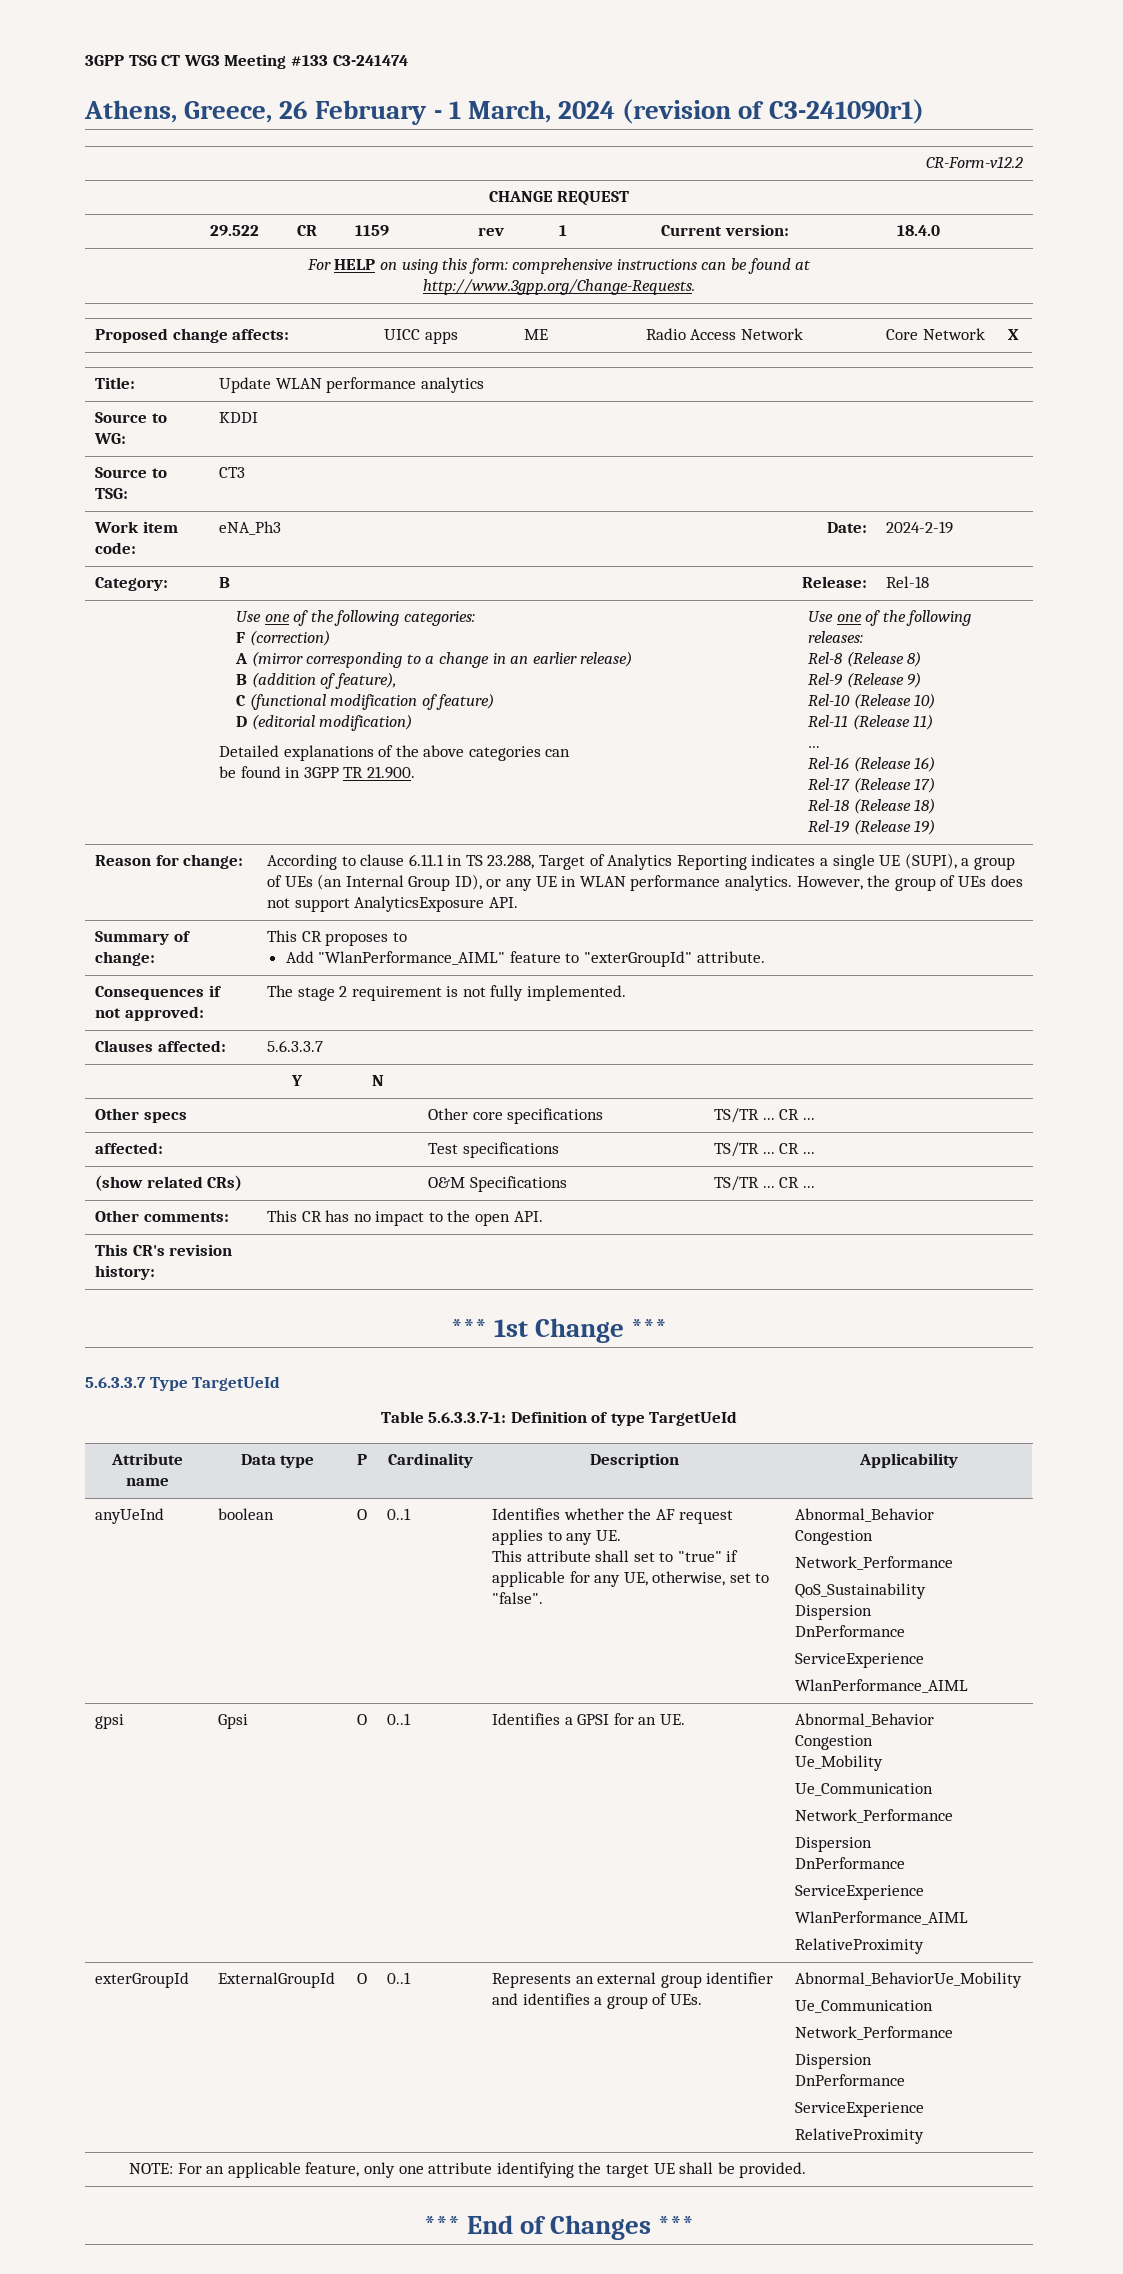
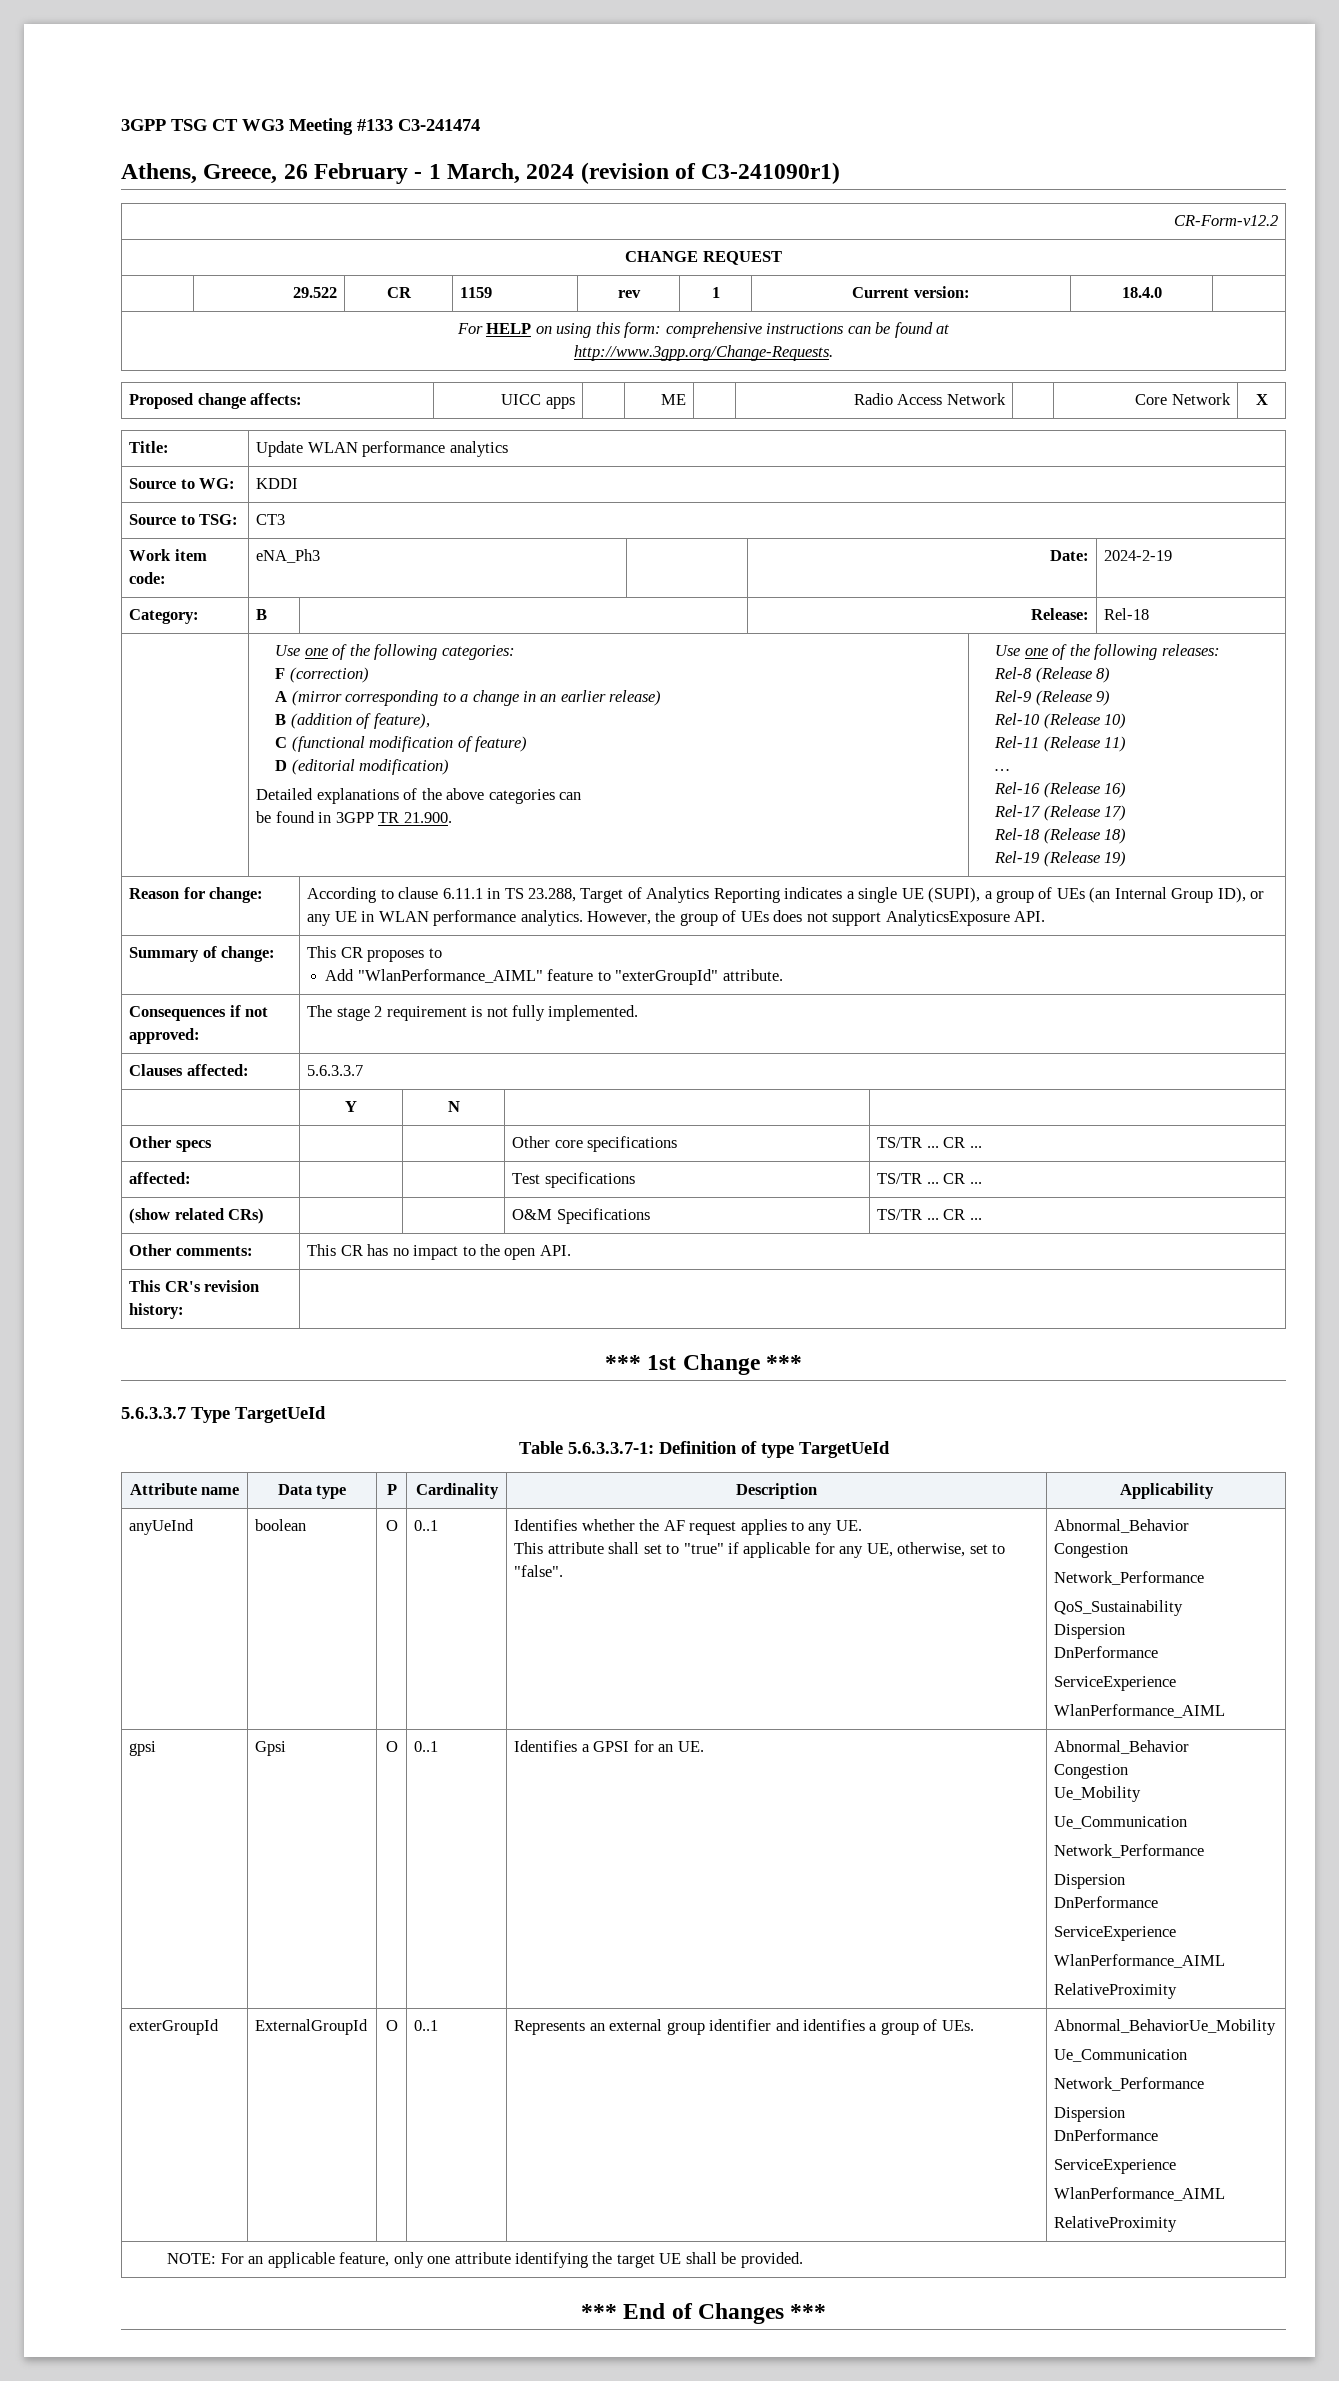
  exterGroupId | ExternalGroupId | O | 0..1 | Represents an external group identifier and identifies a group of UEs. | Abnormal_BehaviorUe_Mobility
  Ue_Communication
  Network_Performance
  Dispersion
  DnPerformance
  ServiceExperience
+ WlanPerformance_AIML

